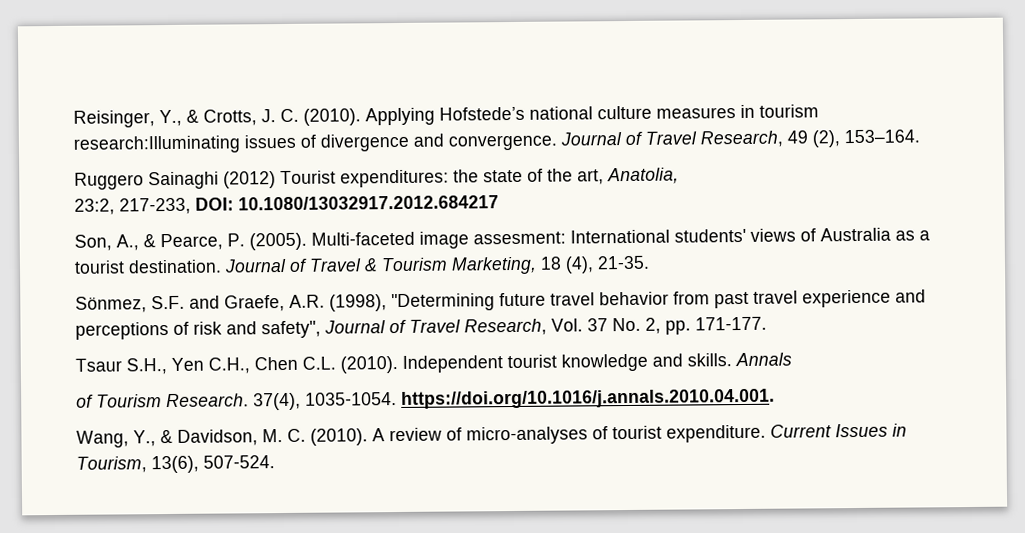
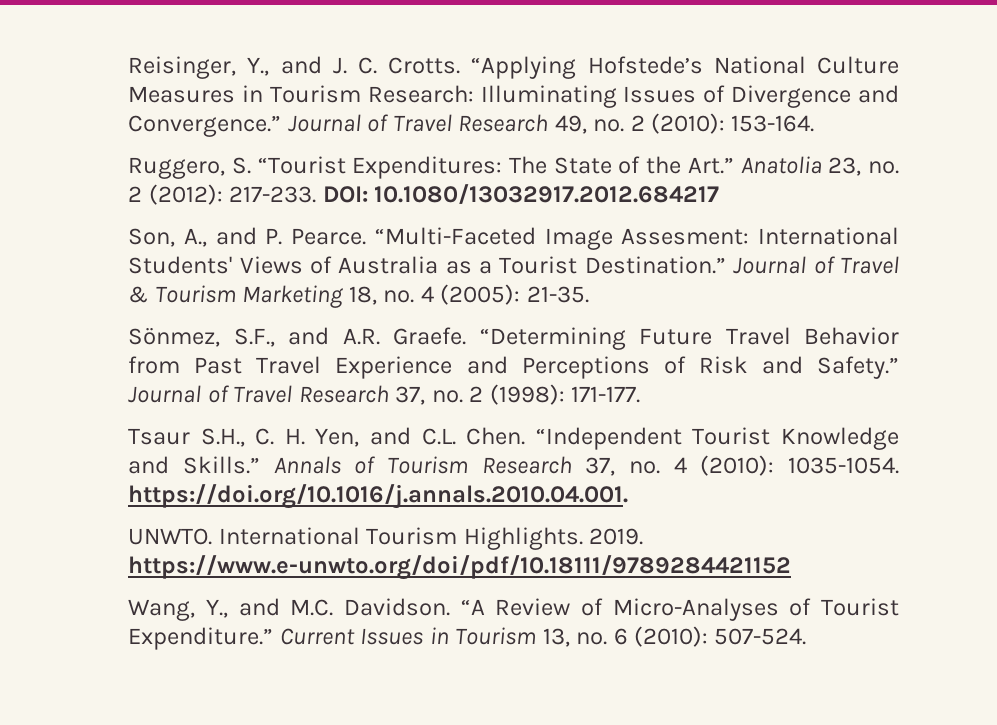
- Reisinger, Y., & Crotts, J. C. (2010). Applying Hofstede’s national culture measures in tourism research:Illuminating issues of divergence and convergence. Journal of Travel Research, 49 (2), 153–164.
- Ruggero Sainaghi (2012) Tourist expenditures: the state of the art, Anatolia,
- 23:2, 217-233, DOI: 10.1080/13032917.2012.684217
- Son, A., & Pearce, P. (2005). Multi-faceted image assesment: International students' views of Australia as a tourist destination.
+ Reisinger, Y., and J. C. Crotts. “Applying Hofstede’s National Culture Measures in Tourism Research: Illuminating Issues of Divergence and Convergence.” Journal of Travel Research 49, no. 2 (2010): 153-164.
+ Ruggero, S. “Tourist Expenditures: The State of the Art.” Anatolia 23, no. 2 (2012): 217-233. DOI: 10.1080/13032917.2012.684217
+ Son, A., and P. Pearce. “Multi-Faceted Image Assesment: International Students' Views of Australia as a Tourist Destination.”
- Journal of Travel & Tourism Marketing, 18 (4), 21-35.
- Sönmez, S.F. and Graefe, A.R. (1998), "Determining future travel behavior from past travel experience and perceptions of risk and safety", Journal of Travel Research, Vol. 37 No. 2, pp. 171-177.
- Tsaur S.H., Yen C.H., Chen C.L. (2010). Independent tourist knowledge and skills.
+ Journal of Travel & Tourism Marketing 18, no. 4 (2005): 21-35.
+ Sönmez, S.F., and A.R. Graefe. “Determining Future Travel Behavior from Past Travel Experience and Perceptions of Risk and Safety.” Journal of Travel Research 37, no. 2 (1998): 171-177.
+ Tsaur S.H., C. H. Yen, and C.L. Chen. “Independent Tourist Knowledge and Skills.”
- Annals
- of Tourism Research. 37(4), 1035-1054. https://doi.org/10.1016/j.annals.2010.04.001.
- Wang, Y., & Davidson, M. C. (2010). A review of micro-analyses of tourist expenditure. Current Issues in Tourism, 13(6), 507-524.
+ Annals of Tourism Research 37, no. 4 (2010): 1035-1054. https://doi.org/10.1016/j.annals.2010.04.001.
+ UNWTO. International Tourism Highlights. 2019. https://www.e-unwto.org/doi/pdf/10.18111/9789284421152
+ Wang, Y., and M.C. Davidson. “A Review of Micro-Analyses of Tourist Expenditure.” Current Issues in Tourism 13, no. 6 (2010): 507-524.

